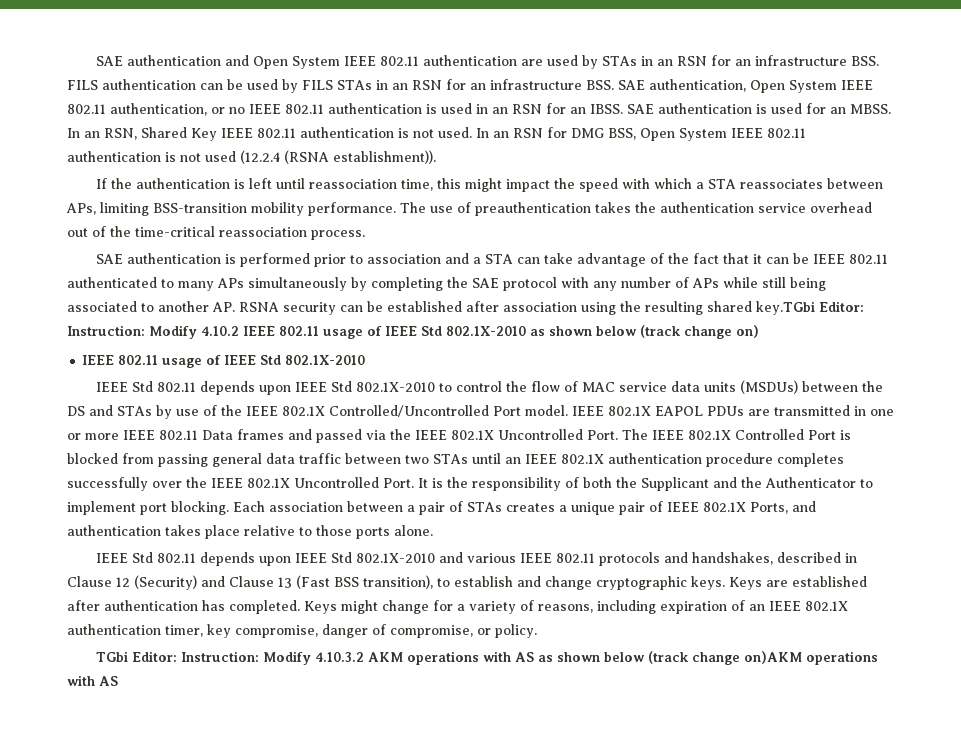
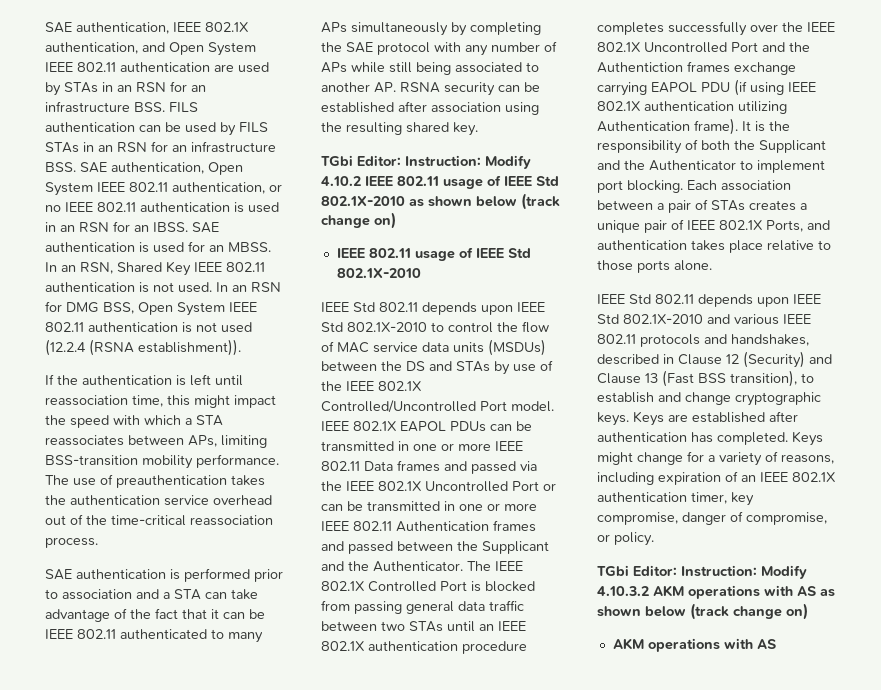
- SAE authentication and Open System IEEE 802.11 authentication are used by STAs in an RSN for an infrastructure BSS. FILS authentication can be used by FILS STAs in an RSN for an infrastructure BSS. SAE authentication, Open System IEEE 802.11 authentication, or no IEEE 802.11 authentication is used in an RSN for an IBSS.
+ SAE authentication, IEEE 802.1X authentication, and Open System IEEE 802.11 authentication are used by STAs in an RSN for an infrastructure BSS. FILS authentication can be used by FILS STAs in an RSN for an infrastructure BSS. SAE authentication, Open System IEEE 802.11 authentication, or no IEEE 802.11 authentication is used in an RSN for an IBSS.
- SAE authentication is performed prior to association and a STA can take advantage of the fact that it can be IEEE 802.11 authenticated to many APs simultaneously by completing the SAE protocol with any number of APs while still being associated to another AP. RSNA security can be established after association using the resulting shared key.TGbi Editor:
+ SAE authentication is performed prior to association and a STA can take advantage of the fact that it can be IEEE 802.11 authenticated to many APs simultaneously by completing the SAE protocol with any number of APs while still being associated to another AP. RSNA security can be established after association using the resulting shared key.
+ TGbi Editor:
- IEEE 802.1X EAPOL PDUs are transmitted in one or more IEEE 802.11 Data frames and passed via the IEEE 802.1X Uncontrolled Port.
+ IEEE 802.1X EAPOL PDUs can be transmitted in one or more IEEE 802.11 Data frames and passed via the IEEE 802.1X Uncontrolled Port or can be transmitted in one or more IEEE 802.11 Authentication frames and passed between the Supplicant and the Authenticator.
- The IEEE 802.1X Controlled Port is blocked from passing general data traffic between two STAs until an IEEE 802.1X authentication procedure completes successfully over the IEEE 802.1X Uncontrolled Port.
+ The IEEE 802.1X Controlled Port is blocked from passing general data traffic between two STAs until an IEEE 802.1X authentication procedure completes successfully over the IEEE 802.1X Uncontrolled Port and the Authentiction frames exchange carrying EAPOL PDU (if using IEEE 802.1X authentication utilizing Authentication frame).
- TGbi Editor: Instruction: Modify 4.10.3.2 AKM operations with AS as shown below (track change on)AKM operations with AS
+ TGbi Editor: Instruction: Modify 4.10.3.2 AKM operations with AS as shown below (track change on)
+ AKM operations with AS

